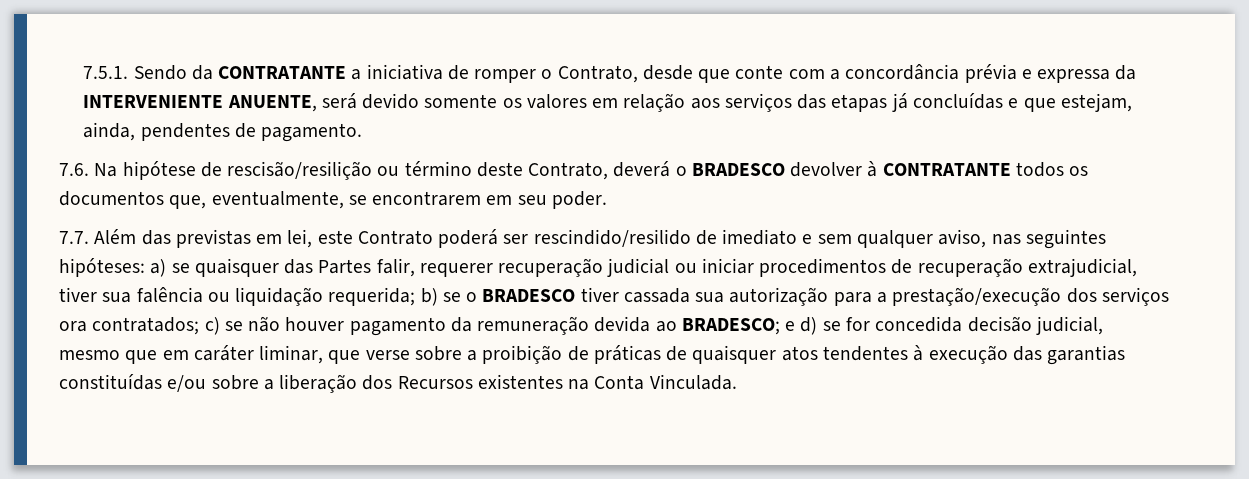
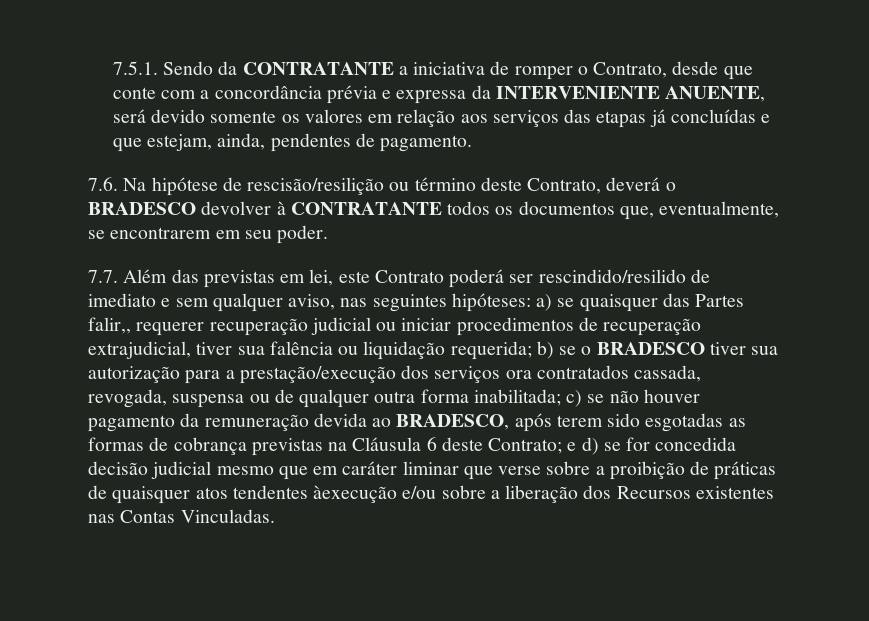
- a) se quaisquer das Partes falir, requerer recuperação judicial ou iniciar procedimentos de recuperação extrajudicial, tiver sua falência ou liquidação requerida;
+ a) se quaisquer das Partes falir,, requerer recuperação judicial ou iniciar procedimentos de recuperação extrajudicial, tiver sua falência ou liquidação requerida;
- b) se o BRADESCO tiver cassada sua autorização para a prestação/execução dos serviços ora contratados;
+ b) se o BRADESCO tiver sua autorização para a prestação/execução dos serviços ora contratados cassada, revogada, suspensa ou de qualquer outra forma inabilitada;
- c) se não houver pagamento da remuneração devida ao BRADESCO;
+ c) se não houver pagamento da remuneração devida ao BRADESCO, após terem sido esgotadas as formas de cobrança previstas na Cláusula 6 deste Contrato;
- e d) se for concedida decisão judicial, mesmo que em caráter liminar, que verse sobre a proibição de práticas de quaisquer atos tendentes à execução das garantias constituídas e/ou sobre a liberação dos Recursos existentes na Conta Vinculada.
+ e d) se for concedida decisão judicial mesmo que em caráter liminar que verse sobre a proibição de práticas de quaisquer atos tendentes àexecução e/ou sobre a liberação dos Recursos existentes nas Contas Vinculadas.

